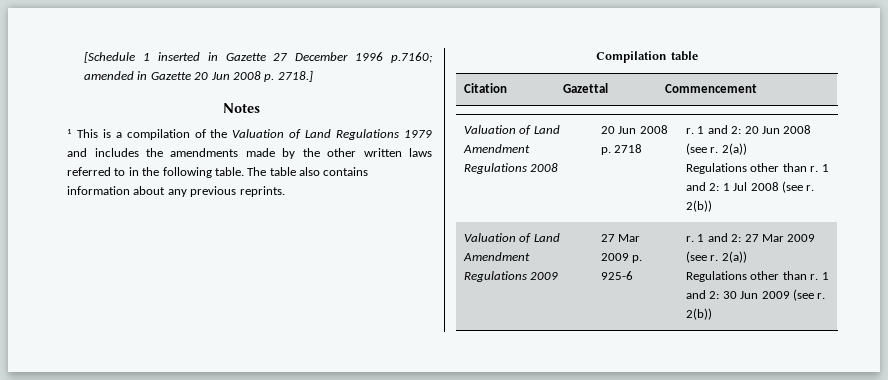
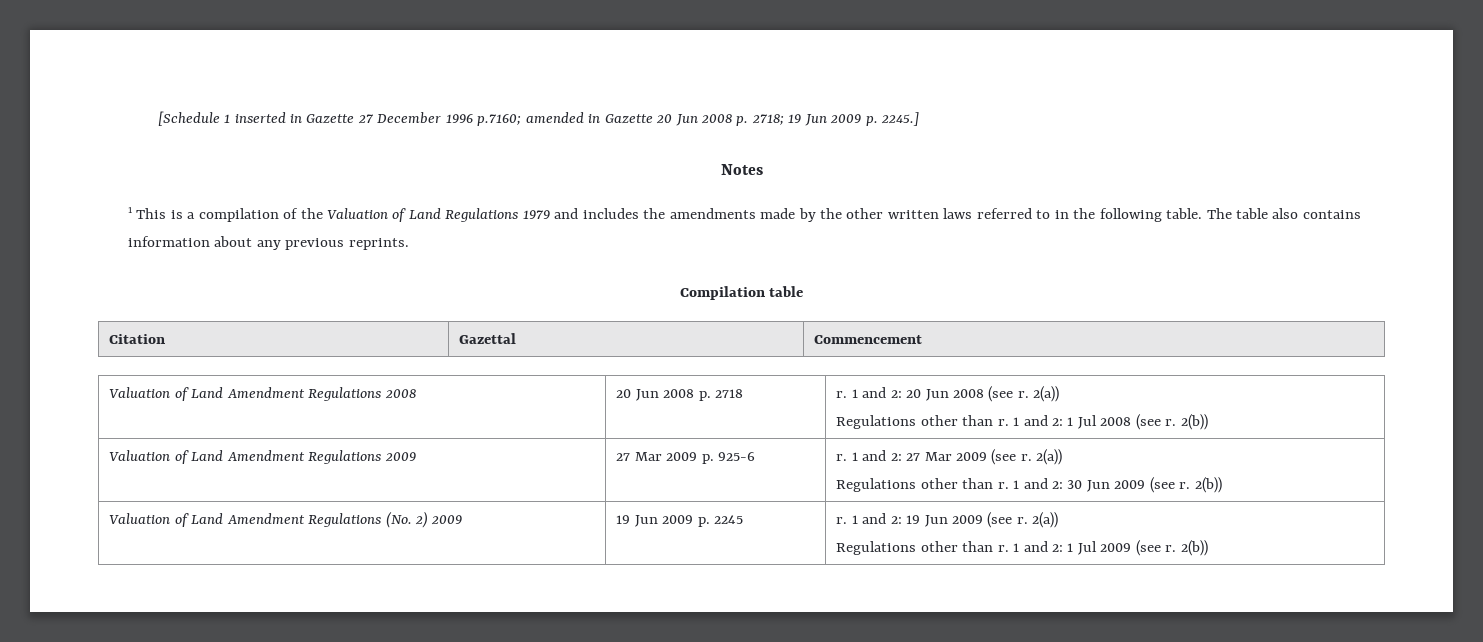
- [Schedule 1 inserted in Gazette 27 December 1996 p.7160; amended in Gazette 20 Jun 2008 p. 2718.]
+ [Schedule 1 inserted in Gazette 27 December 1996 p.7160; amended in Gazette 20 Jun 2008 p. 2718; 19 Jun 2009 p. 2245.]
+ Valuation of Land Amendment Regulations (No. 2) 2009 | 19 Jun 2009 p. 2245 | r. 1 and 2: 19 Jun 2009 (see r. 2(a))
+ Regulations other than r. 1 and 2: 1 Jul 2009 (see r. 2(b))

